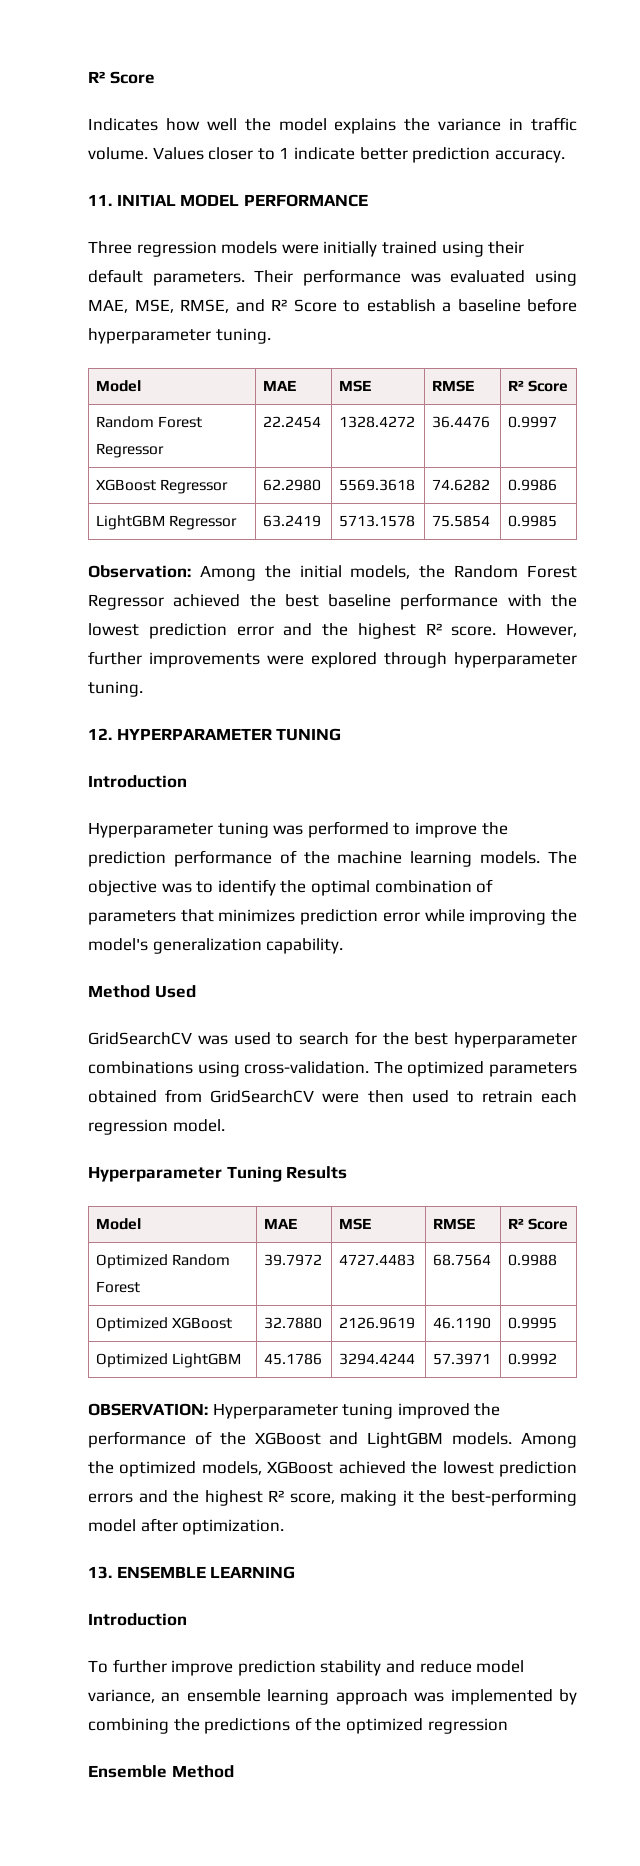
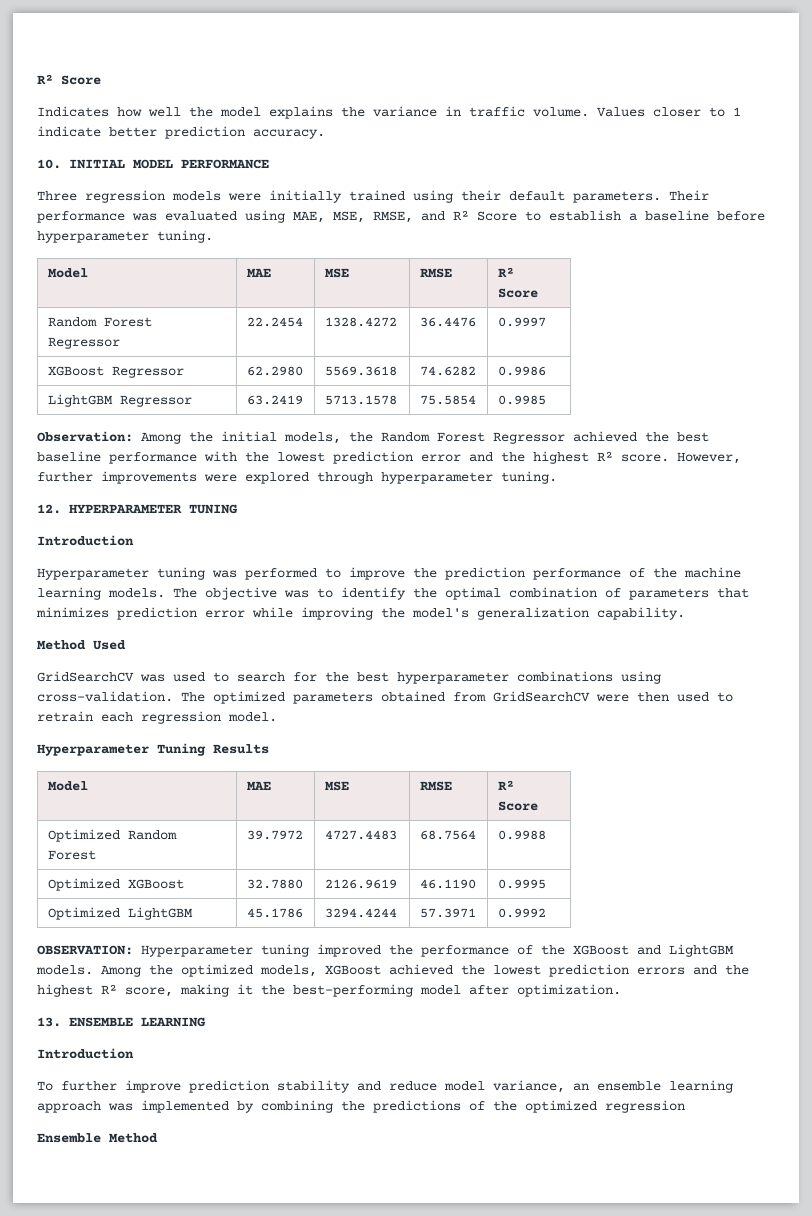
- 11. INITIAL MODEL PERFORMANCE
+ 10. INITIAL MODEL PERFORMANCE

